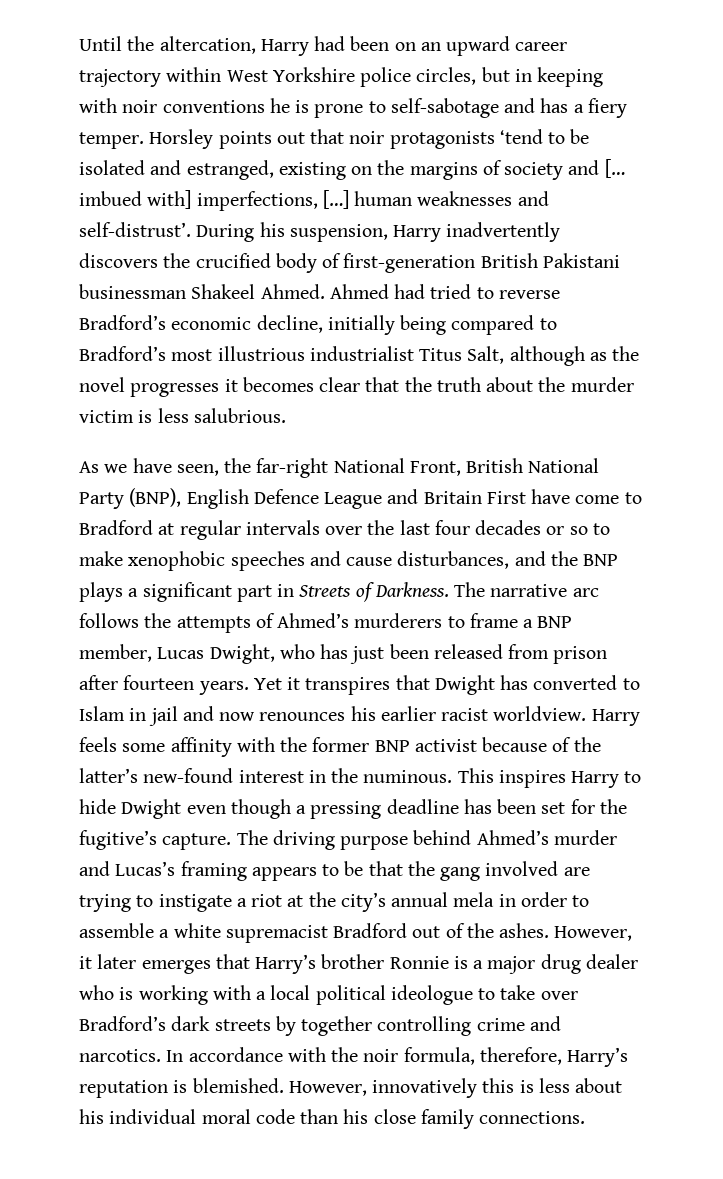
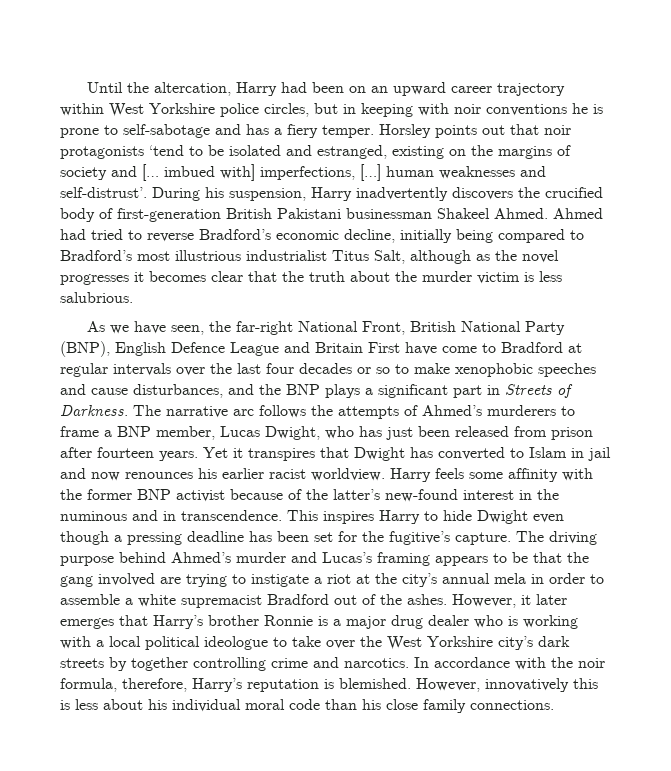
- Harry feels some affinity with the former BNP activist because of the latter’s new-found interest in the numinous.
+ Harry feels some affinity with the former BNP activist because of the latter’s new-found interest in the numinous and in transcendence.
- However, it later emerges that Harry’s brother Ronnie is a major drug dealer who is working with a local political ideologue to take over Bradford’s dark streets by together controlling crime and narcotics.
+ However, it later emerges that Harry’s brother Ronnie is a major drug dealer who is working with a local political ideologue to take over the West Yorkshire city’s dark streets by together controlling crime and narcotics.

